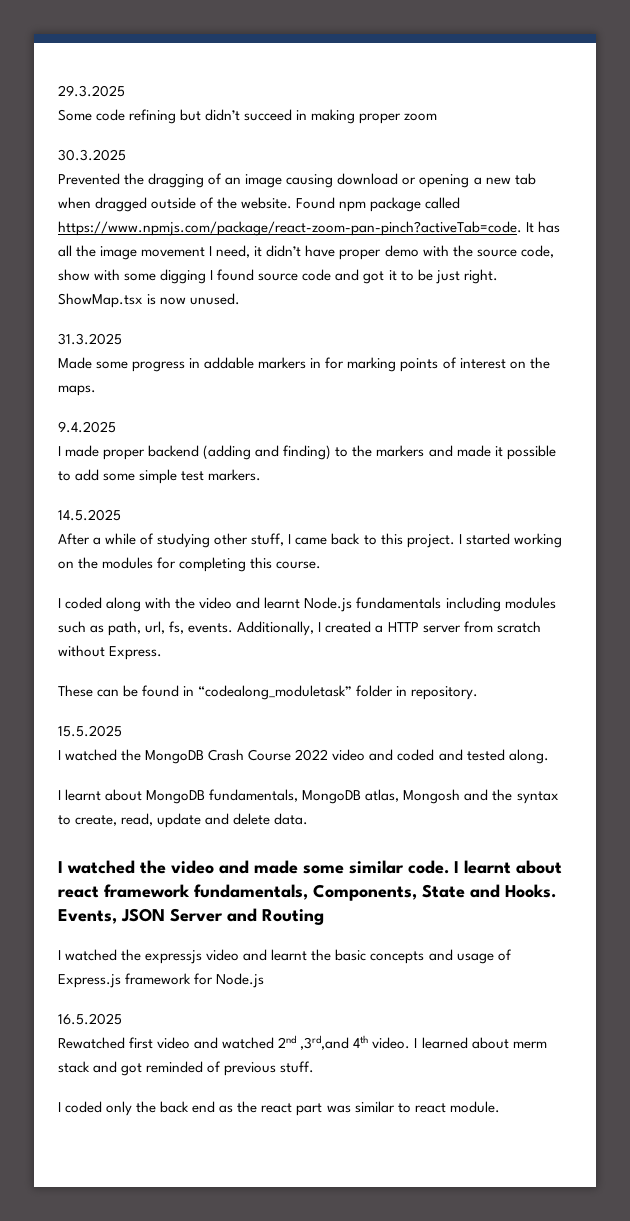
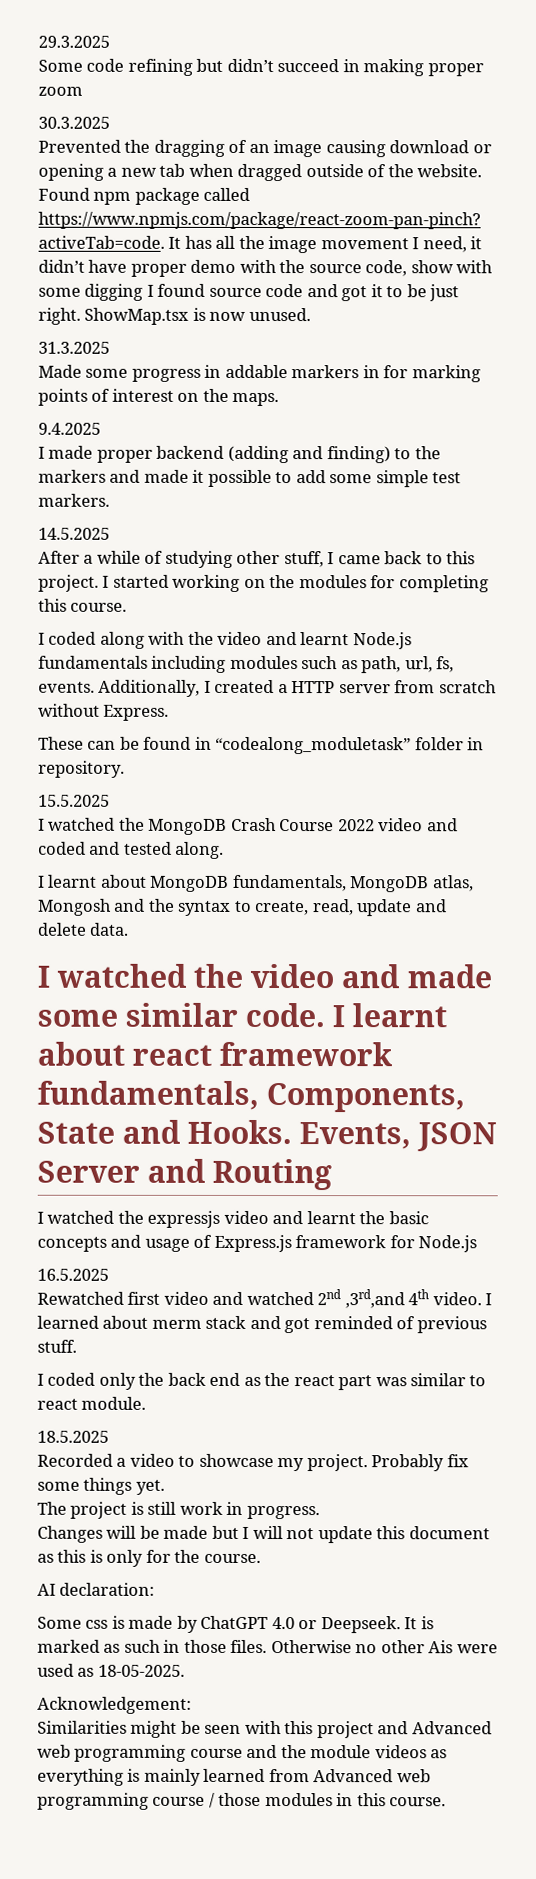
+ 18.5.2025
+ Recorded a video to showcase my project. Probably fix some things yet.
+ The project is still work in progress.
+ Changes will be made but I will not update this document as this is only for the course.
+ AI declaration:
+ Some css is made by ChatGPT 4.0 or Deepseek. It is marked as such in those files. Otherwise no other Ais were used as 18-05-2025.
+ Acknowledgement:
+ Similarities might be seen with this project and Advanced web programming course and the module videos as everything is mainly learned from Advanced web programming course / those modules in this course.

